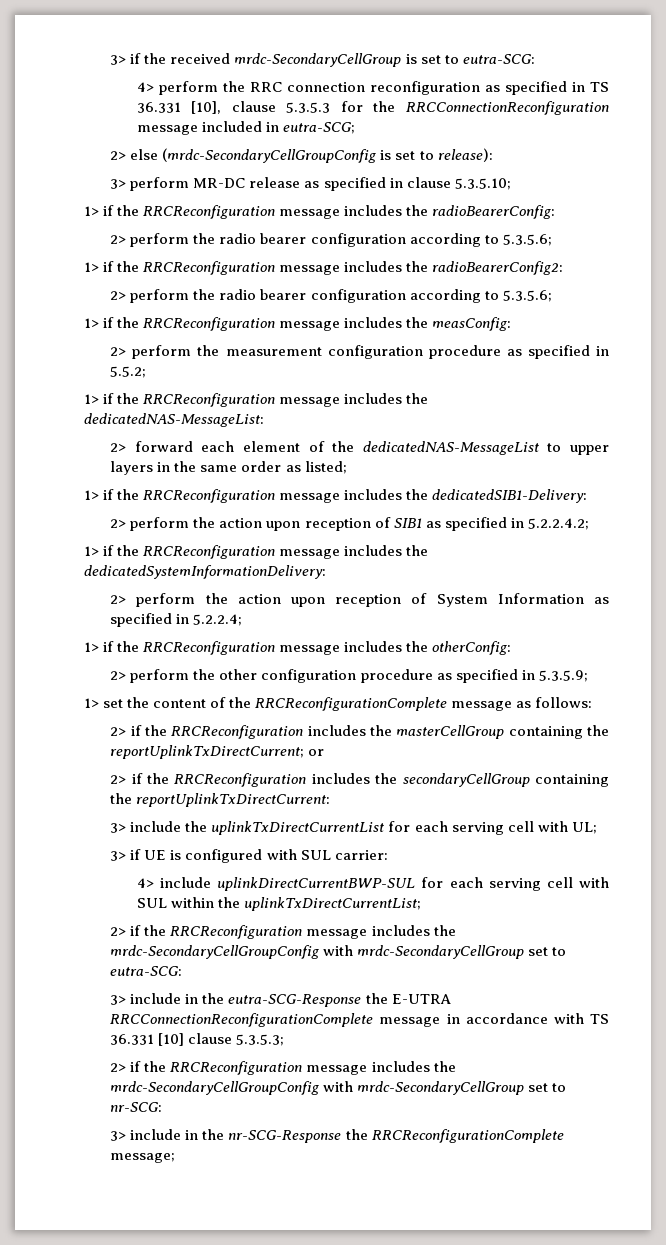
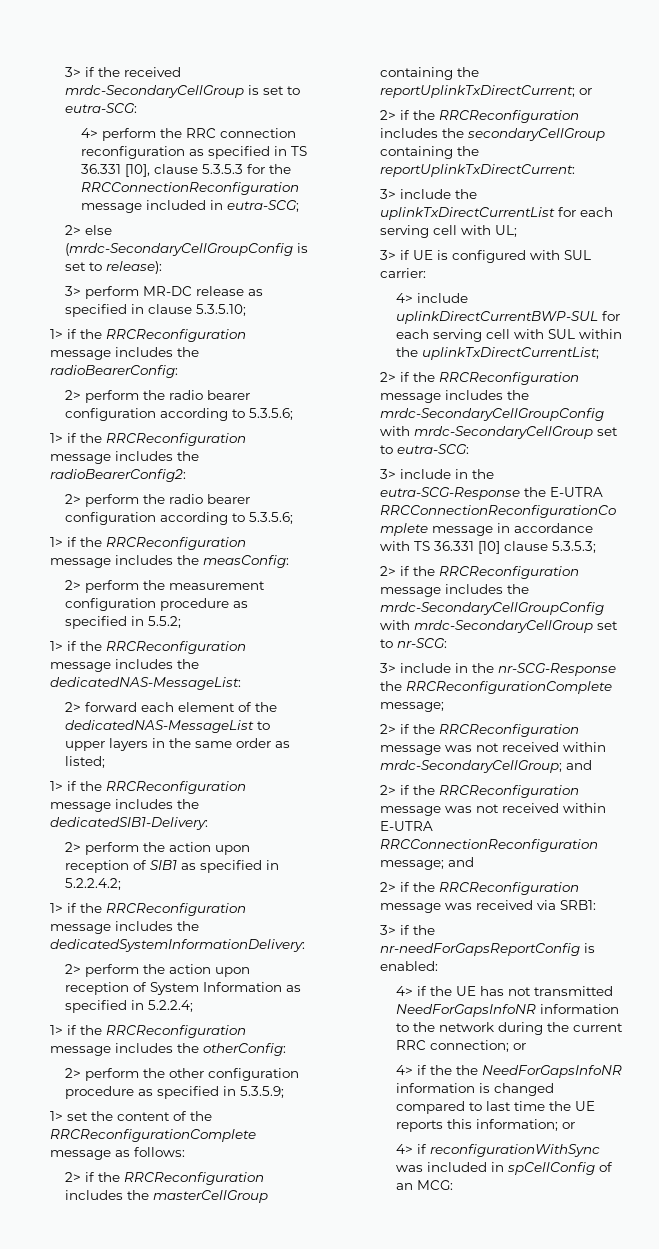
+ 2> if the RRCReconfiguration message was not received within mrdc-SecondaryCellGroup; and
+ 2> if the RRCReconfiguration message was not received within E-UTRA RRCConnectionReconfiguration message; and
+ 2> if the RRCReconfiguration message was received via SRB1:
+ 3> if the nr-needForGapsReportConfig is enabled:
+ 4> if the UE has not transmitted NeedForGapsInfoNR information to the network during the current RRC connection; or
+ 4> if the the NeedForGapsInfoNR information is changed compared to last time the UE reports this information; or
+ 4> if reconfigurationWithSync was included in spCellConfig of an MCG:

